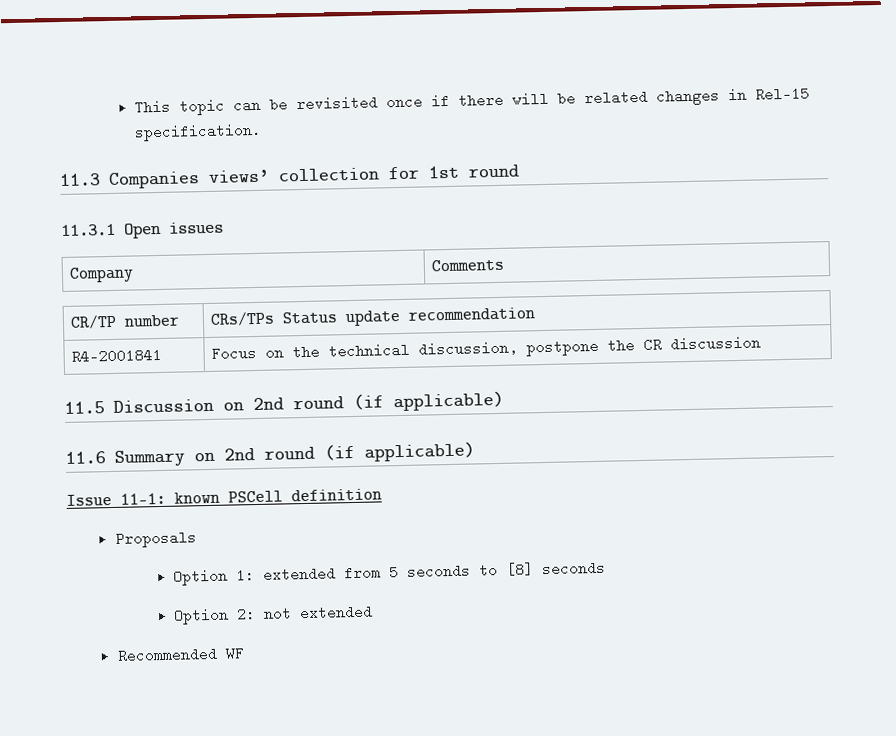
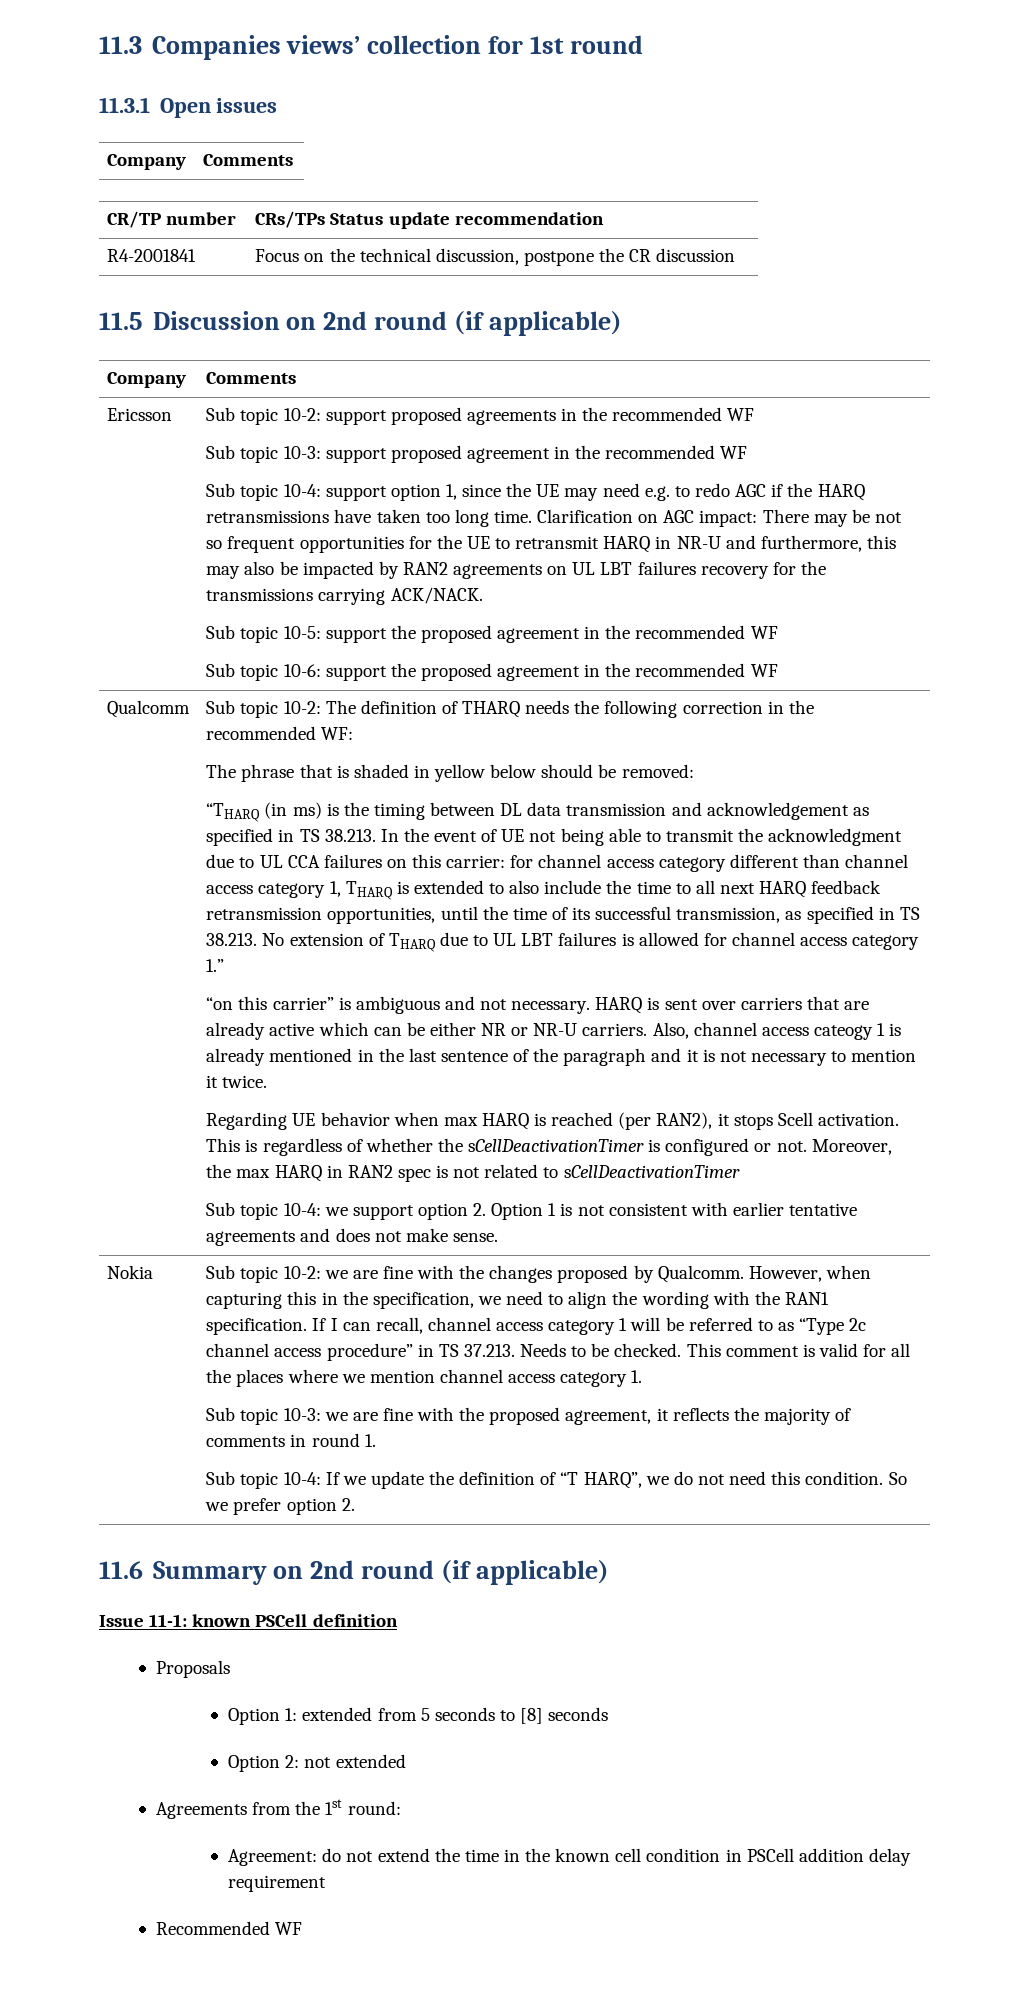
- This topic can be revisited once if there will be related changes in Rel-15 specification.
  11.5 Discussion on 2nd round (if applicable)
+ Company | Comments
+ Ericsson | Sub topic 10-2: support proposed agreements in the recommended WF
+ Sub topic 10-3: support proposed agreement in the recommended WF
+ Sub topic 10-4: support option 1, since the UE may need e.g. to redo AGC if the HARQ retransmissions have taken too long time. Clarification on AGC impact: There may be not so frequent opportunities for the UE to retransmit HARQ in NR-U and furthermore, this may also be impacted by RAN2 agreements on UL LBT failures recovery for the transmissions carrying ACK/NACK.
+ Sub topic 10-5: support the proposed agreement in the recommended WF
+ Sub topic 10-6: support the proposed agreement in the recommended WF
+ Qualcomm | Sub topic 10-2: The definition of THARQ needs the following correction in the recommended WF:
+ The phrase that is shaded in yellow below should be removed:
+ “THARQ (in ms) is the timing between DL data transmission and acknowledgement as specified in TS 38.213. In the event of UE not being able to transmit the acknowledgment due to UL CCA failures on this carrier: for channel access category different than channel access category 1, THARQ is extended to also include the time to all next HARQ feedback retransmission opportunities, until the time of its successful transmission, as specified in TS 38.213. No extension of THARQ due to UL LBT failures is allowed for channel access category 1.”
+ “on this carrier” is ambiguous and not necessary. HARQ is sent over carriers that are already active which can be either NR or NR-U carriers. Also, channel access cateogy 1 is already mentioned in the last sentence of the paragraph and it is not necessary to mention it twice.
+ Regarding UE behavior when max HARQ is reached (per RAN2), it stops Scell activation. This is regardless of whether the sCellDeactivationTimer is configured or not. Moreover, the max HARQ in RAN2 spec is not related to sCellDeactivationTimer
+ Sub topic 10-4: we support option 2. Option 1 is not consistent with earlier tentative agreements and does not make sense.
+ Nokia | Sub topic 10-2: we are fine with the changes proposed by Qualcomm. However, when capturing this in the specification, we need to align the wording with the RAN1 specification. If I can recall, channel access category 1 will be referred to as “Type 2c channel access procedure” in TS 37.213. Needs to be checked. This comment is valid for all the places where we mention channel access category 1.
+ Sub topic 10-3: we are fine with the proposed agreement, it reflects the majority of comments in round 1.
+ Sub topic 10-4: If we update the definition of “T HARQ”, we do not need this condition. So we prefer option 2.
+ Agreements from the 1st round:
+ Agreement: do not extend the time in the known cell condition in PSCell addition delay requirement

